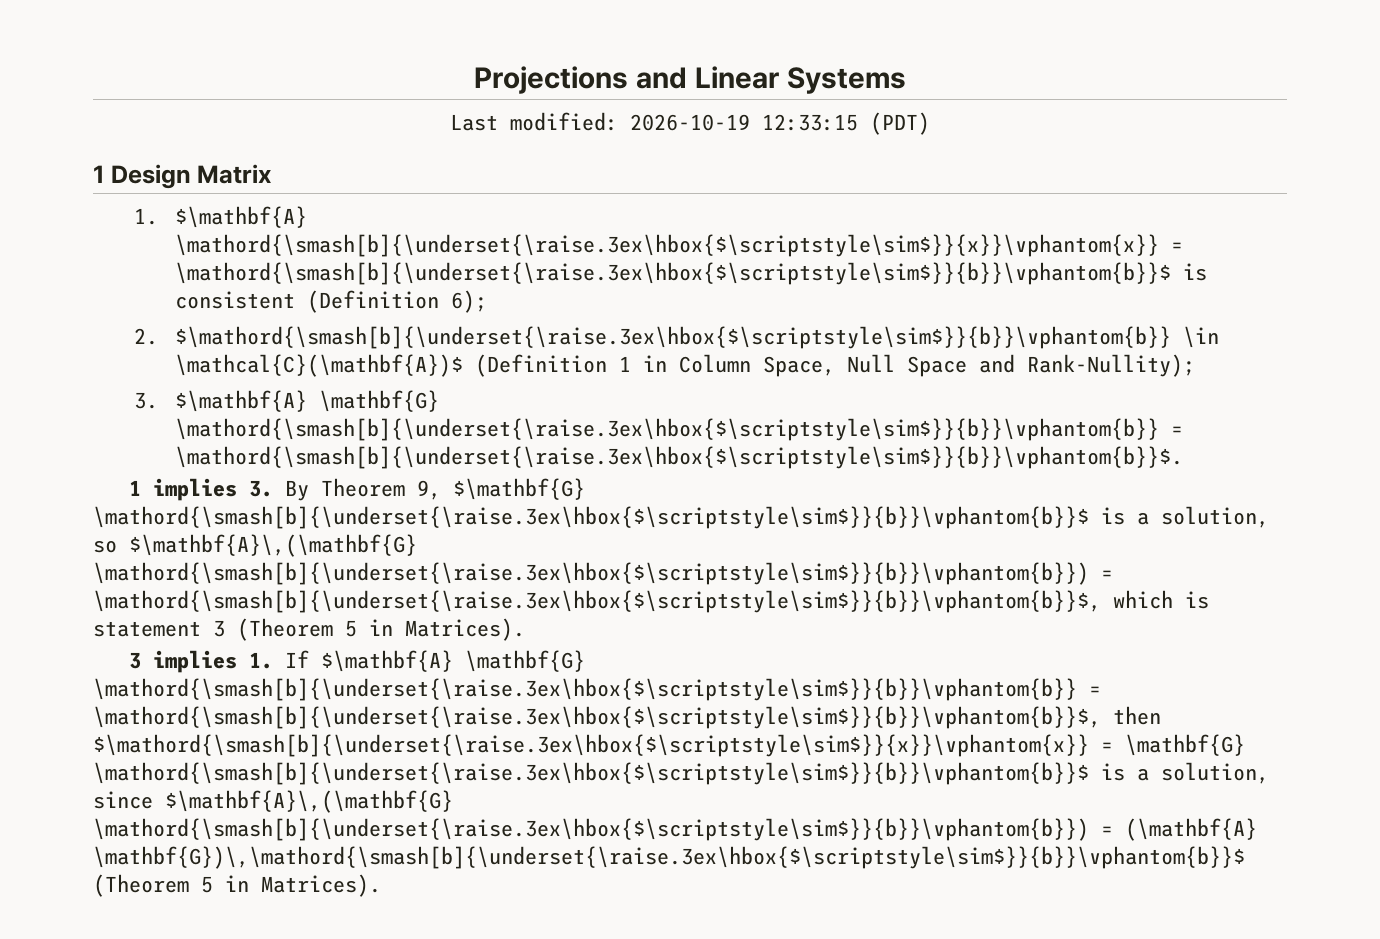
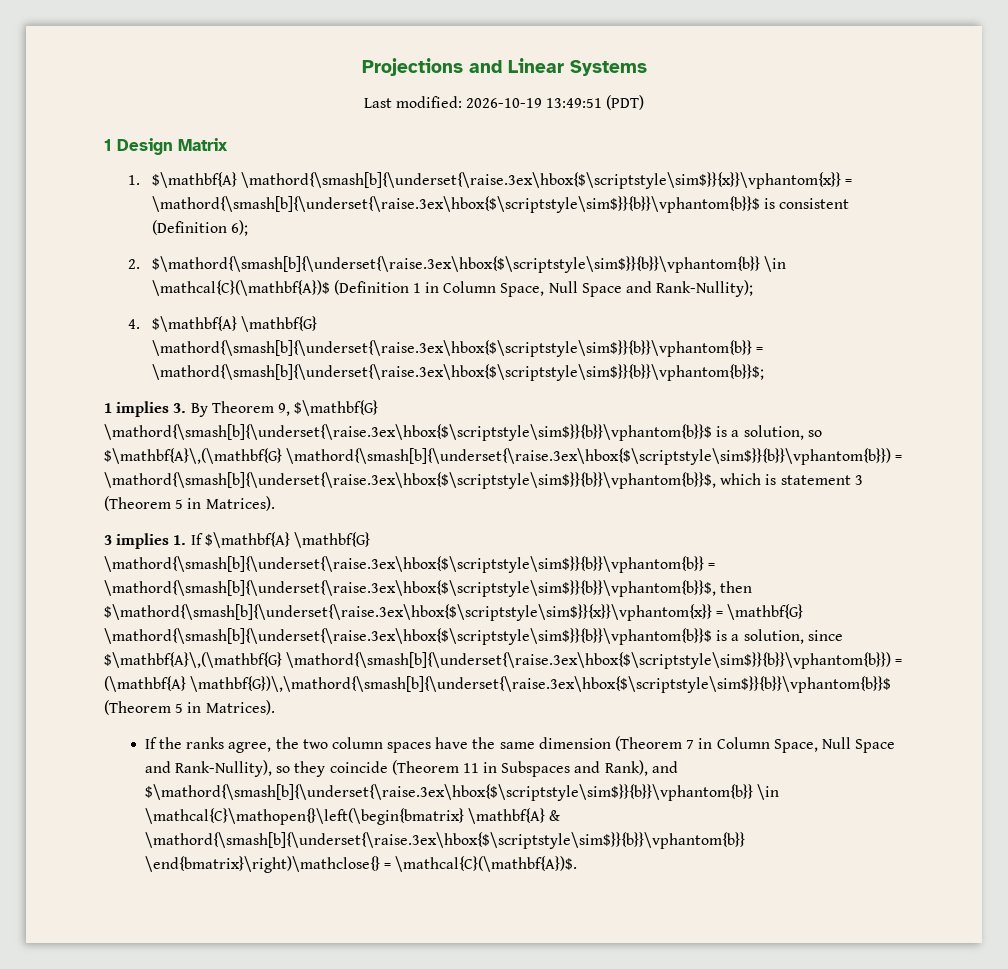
- Last modified: 2026-10-19 12:33:15 (PDT)
+ Last modified: 2026-10-19 13:49:51 (PDT)
- 3. $\mathbf{A} \mathbf{G} \mathord{\smash[b]{\underset{\raise.3ex\hbox{$\scriptstyle\sim$}}{b}}\vphantom{b}} = \mathord{\smash[b]{\underset{\raise.3ex\hbox{$\scriptstyle\sim$}}{b}}\vphantom{b}}$.
+ 4. $\mathbf{A} \mathbf{G} \mathord{\smash[b]{\underset{\raise.3ex\hbox{$\scriptstyle\sim$}}{b}}\vphantom{b}} = \mathord{\smash[b]{\underset{\raise.3ex\hbox{$\scriptstyle\sim$}}{b}}\vphantom{b}}$;
+ If the ranks agree, the two column spaces have the same dimension (Theorem 7 in Column Space, Null Space and Rank-Nullity), so they coincide (Theorem 11 in Subspaces and Rank), and $\mathord{\smash[b]{\underset{\raise.3ex\hbox{$\scriptstyle\sim$}}{b}}\vphantom{b}} \in \mathcal{C}\mathopen{}\left(\begin{bmatrix} \mathbf{A} & \mathord{\smash[b]{\underset{\raise.3ex\hbox{$\scriptstyle\sim$}}{b}}\vphantom{b}} \end{bmatrix}\right)\mathclose{} = \mathcal{C}(\mathbf{A})$.

